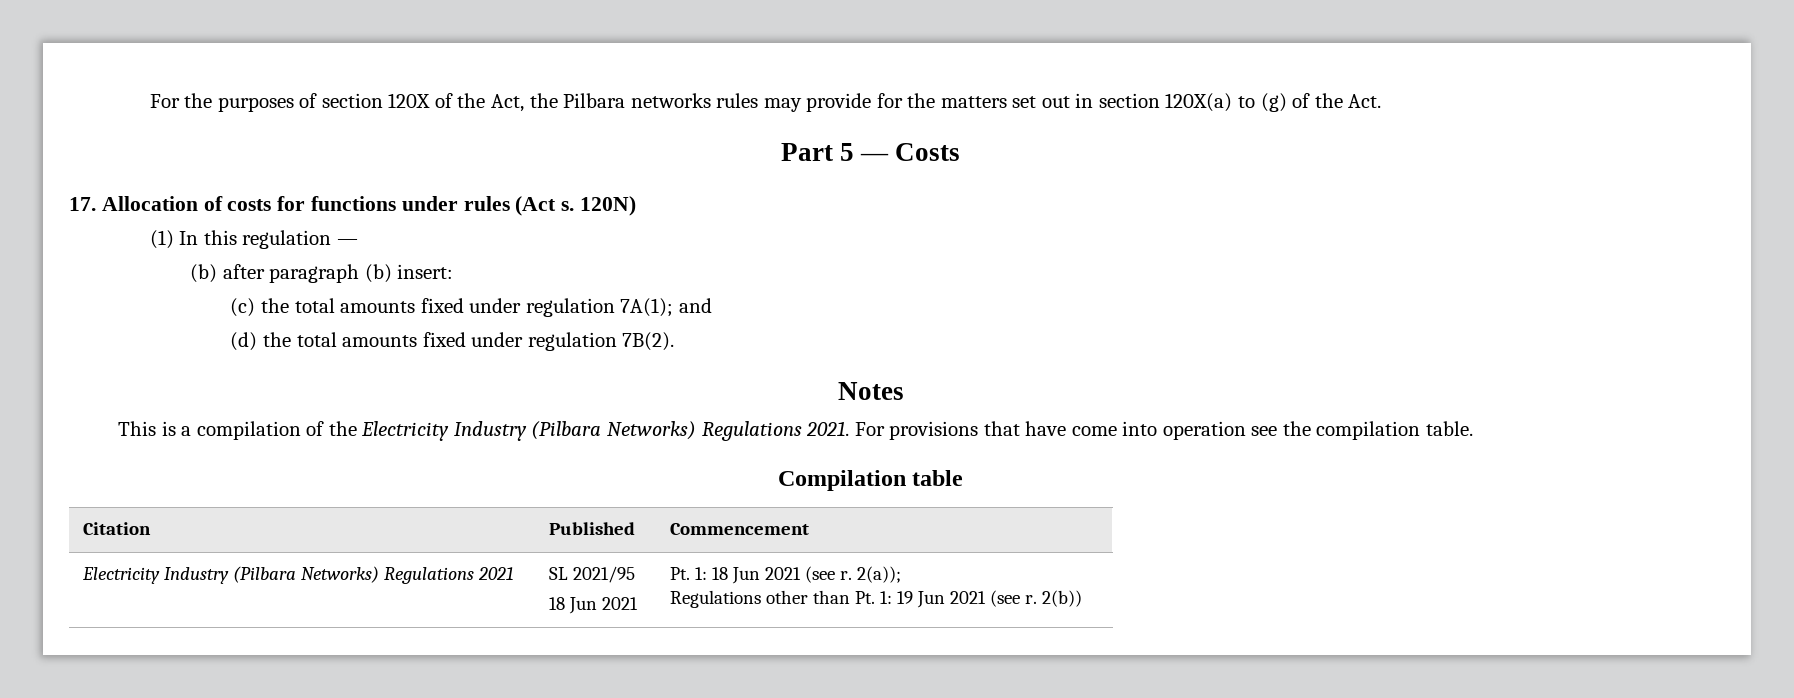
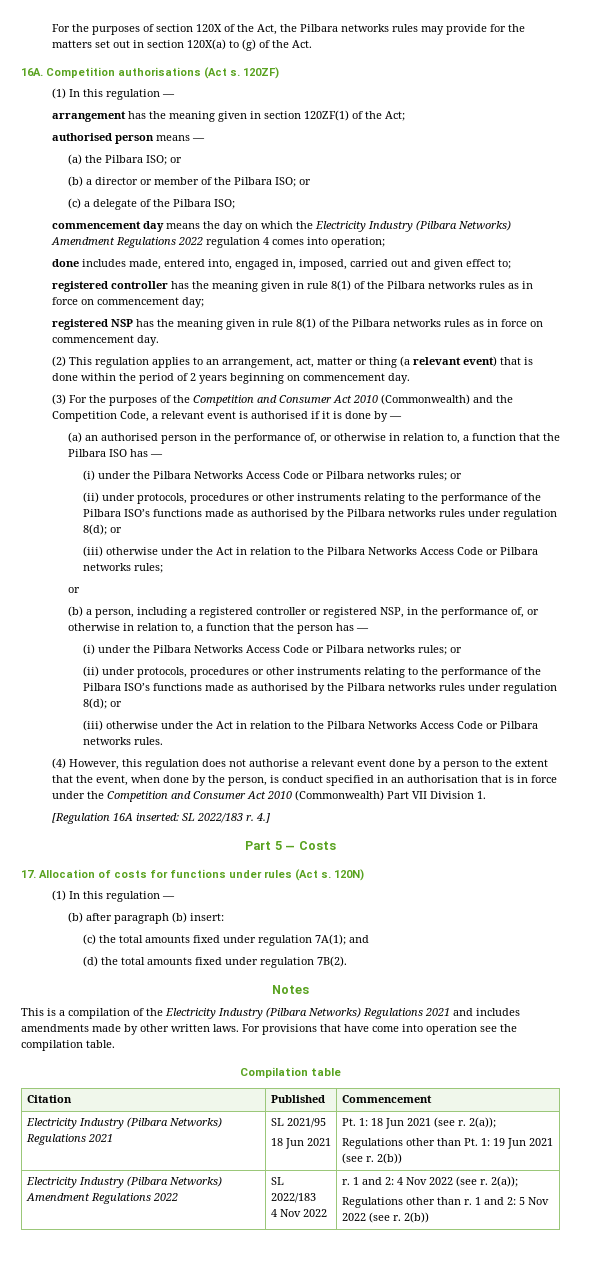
+ 16A. Competition authorisations (Act s. 120ZF)
+ (1) In this regulation —
+ arrangement has the meaning given in section 120ZF(1) of the Act;
+ authorised person means —
+ (a) the Pilbara ISO; or
+ (b) a director or member of the Pilbara ISO; or
+ (c) a delegate of the Pilbara ISO;
+ commencement day means the day on which the Electricity Industry (Pilbara Networks) Amendment Regulations 2022 regulation 4 comes into operation;
+ done includes made, entered into, engaged in, imposed, carried out and given effect to;
+ registered controller has the meaning given in rule 8(1) of the Pilbara networks rules as in force on commencement day;
+ registered NSP has the meaning given in rule 8(1) of the Pilbara networks rules as in force on commencement day.
+ (2) This regulation applies to an arrangement, act, matter or thing (a relevant event) that is done within the period of 2 years beginning on commencement day.
+ (3) For the purposes of the Competition and Consumer Act 2010 (Commonwealth) and the Competition Code, a relevant event is authorised if it is done by —
+ (a) an authorised person in the performance of, or otherwise in relation to, a function that the Pilbara ISO has —
+ (i) under the Pilbara Networks Access Code or Pilbara networks rules; or
+ (ii) under protocols, procedures or other instruments relating to the performance of the Pilbara ISO’s functions made as authorised by the Pilbara networks rules under regulation 8(d); or
+ (iii) otherwise under the Act in relation to the Pilbara Networks Access Code or Pilbara networks rules;
+ or
+ (b) a person, including a registered controller or registered NSP, in the performance of, or otherwise in relation to, a function that the person has —
+ (i) under the Pilbara Networks Access Code or Pilbara networks rules; or
+ (ii) under protocols, procedures or other instruments relating to the performance of the Pilbara ISO’s functions made as authorised by the Pilbara networks rules under regulation 8(d); or
+ (iii) otherwise under the Act in relation to the Pilbara Networks Access Code or Pilbara networks rules.
+ (4) However, this regulation does not authorise a relevant event done by a person to the extent that the event, when done by the person, is conduct specified in an authorisation that is in force under the Competition and Consumer Act 2010 (Commonwealth) Part VII Division 1.
+ [Regulation 16A inserted: SL 2022/183 r. 4.]
- This is a compilation of the Electricity Industry (Pilbara Networks) Regulations 2021.
+ This is a compilation of the Electricity Industry (Pilbara Networks) Regulations 2021 and includes amendments made by other written laws.
+ Electricity Industry (Pilbara Networks) Amendment Regulations 2022 | SL 2022/183
+ 4 Nov 2022 | r. 1 and 2: 4 Nov 2022 (see r. 2(a));
+ Regulations other than r. 1 and 2: 5 Nov 2022 (see r. 2(b))

